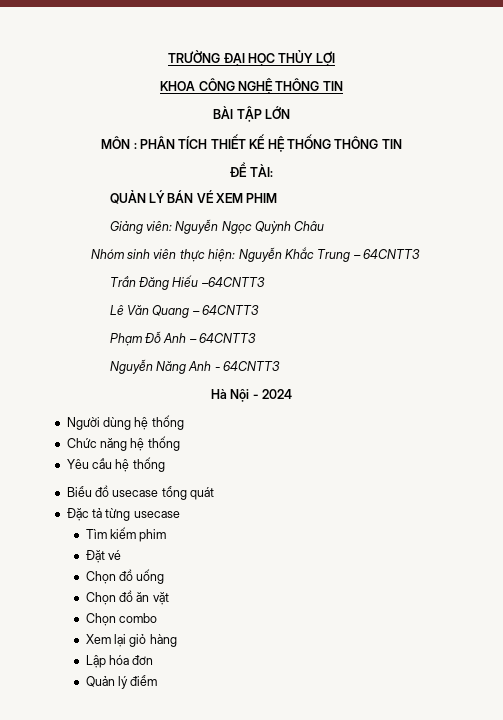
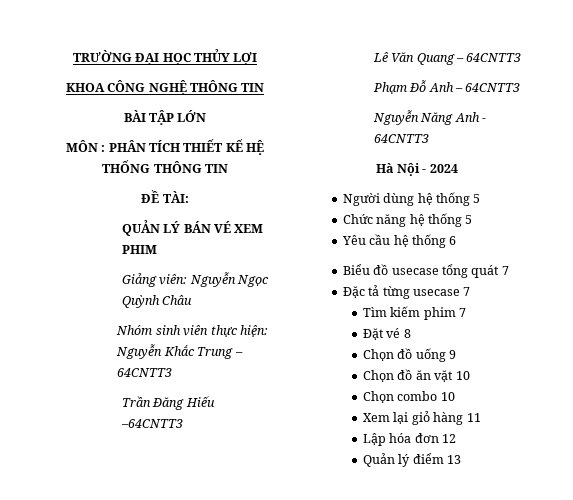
- Người dùng hệ thống
+ Người dùng hệ thống 5
- Chức năng hệ thống
+ Chức năng hệ thống 5
- Yêu cầu hệ thống
+ Yêu cầu hệ thống 6
- Biểu đồ usecase tổng quát
+ Biểu đồ usecase tổng quát 7
- Đặc tả từng usecase
+ Đặc tả từng usecase 7
- Tìm kiếm phim
+ Tìm kiếm phim 7
- Đặt vé
+ Đặt vé 8
- Chọn đồ uống
+ Chọn đồ uống 9
- Chọn đồ ăn vặt
+ Chọn đồ ăn vặt 10
- Chọn combo
+ Chọn combo 10
- Xem lại giỏ hàng
+ Xem lại giỏ hàng 11
- Lập hóa đơn
+ Lập hóa đơn 12
- Quản lý điểm
+ Quản lý điểm 13

